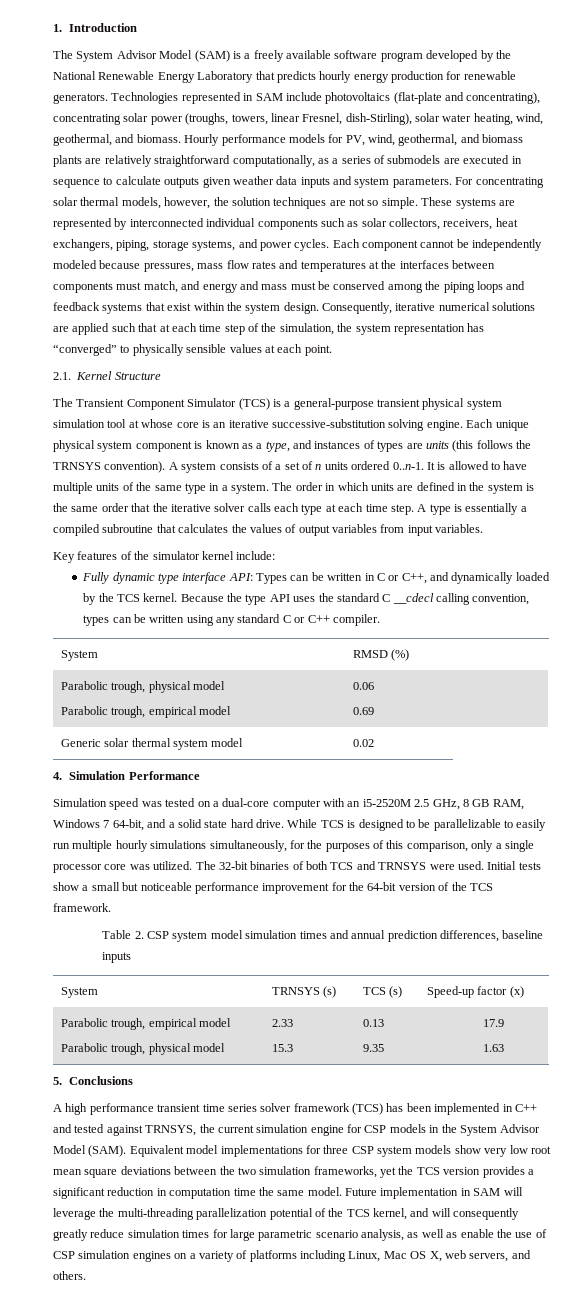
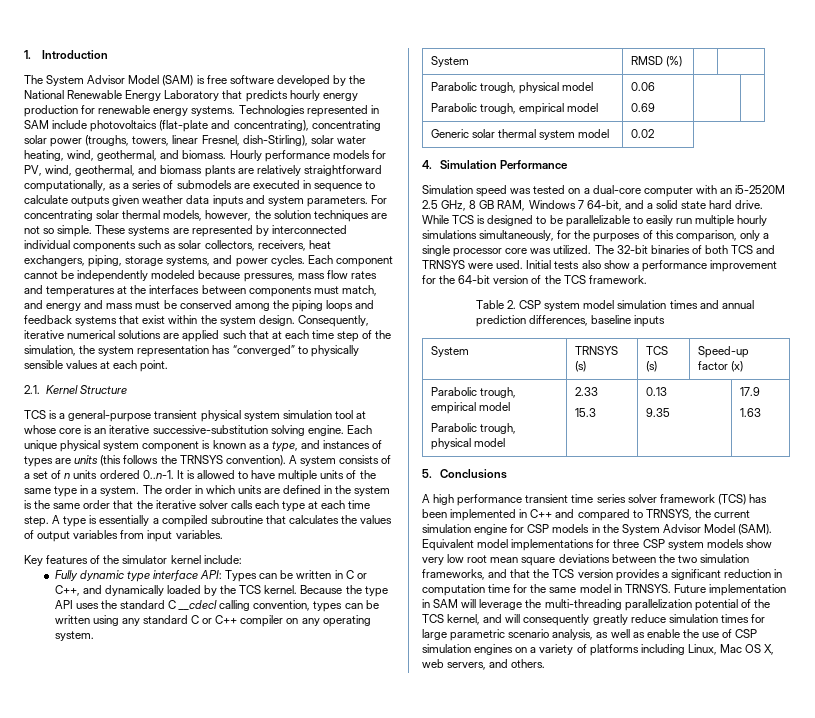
- The System Advisor Model (SAM) is a freely available software program developed by the National Renewable Energy Laboratory that predicts hourly energy production for renewable generators.
+ The System Advisor Model (SAM) is free software developed by the National Renewable Energy Laboratory that predicts hourly energy production for renewable energy systems.
- The Transient Component Simulator (TCS) is a general-purpose transient physical system simulation tool at whose core is an iterative successive-substitution solving engine.
+ TCS is a general-purpose transient physical system simulation tool at whose core is an iterative successive-substitution solving engine.
- Because the type API uses the standard C __cdecl calling convention, types can be written using any standard C or C++ compiler.
+ Because the type API uses the standard C __cdecl calling convention, types can be written using any standard C or C++ compiler on any operating system.
- Initial tests show a small but noticeable performance improvement for the 64-bit version of the TCS framework.
+ Initial tests also show a performance improvement for the 64-bit version of the TCS framework.
- A high performance transient time series solver framework (TCS) has been implemented in C++ and tested against TRNSYS, the current simulation engine for CSP models in the System Advisor Model (SAM).
+ A high performance transient time series solver framework (TCS) has been implemented in C++ and compared to TRNSYS, the current simulation engine for CSP models in the System Advisor Model (SAM).
- Equivalent model implementations for three CSP system models show very low root mean square deviations between the two simulation frameworks, yet the TCS version provides a significant reduction in computation time the same model.
+ Equivalent model implementations for three CSP system models show very low root mean square deviations between the two simulation frameworks, and that the TCS version provides a significant reduction in computation time for the same model in TRNSYS.

